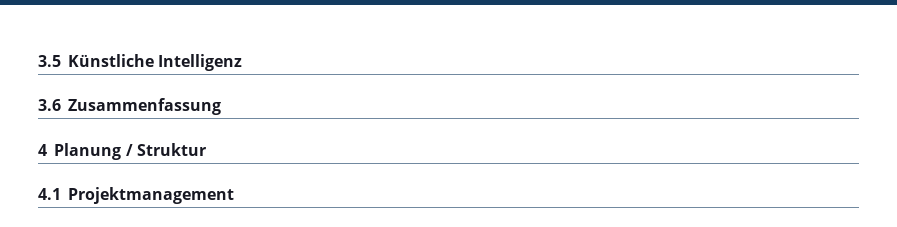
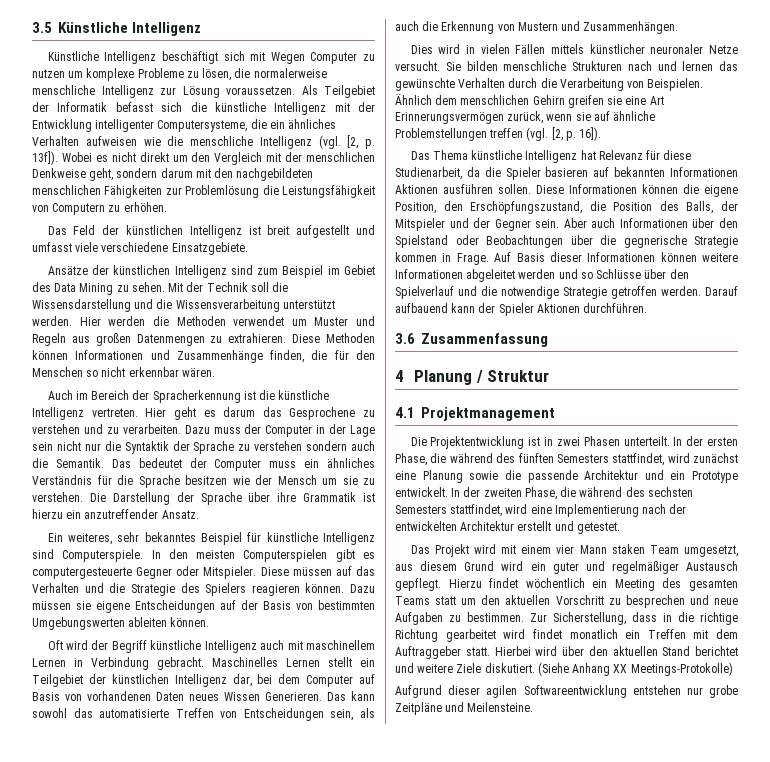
+ Künstliche Intelligenz beschäftigt sich mit Wegen Computer zu nutzen um komplexe Probleme zu lösen, die normalerweise menschliche Intelligenz zur Lösung voraussetzen. Als Teilgebiet der Informatik befasst sich die künstliche Intelligenz mit der Entwicklung intelligenter Computersysteme, die ein ähnliches Verhalten aufweisen wie die menschliche Intelligenz (vgl. [2, p. 13f]). Wobei es nicht direkt um den Vergleich mit der menschlichen Denkweise geht, sondern darum mit den nachgebildeten menschlichen Fähigkeiten zur Problemlösung die Leistungsfähigkeit von Computern zu erhöhen.
+ Das Feld der künstlichen Intelligenz ist breit aufgestellt und umfasst viele verschiedene Einsatzgebiete.
+ Ansätze der künstlichen Intelligenz sind zum Beispiel im Gebiet des Data Mining zu sehen. Mit der Technik soll die Wissensdarstellung und die Wissensverarbeitung unterstützt werden. Hier werden die Methoden verwendet um Muster und Regeln aus großen Datenmengen zu extrahieren. Diese Methoden können Informationen und Zusammenhänge finden, die für den Menschen so nicht erkennbar wären.
+ Auch im Bereich der Spracherkennung ist die künstliche Intelligenz vertreten. Hier geht es darum das Gesprochene zu verstehen und zu verarbeiten. Dazu muss der Computer in der Lage sein nicht nur die Syntaktik der Sprache zu verstehen sondern auch die Semantik. Das bedeutet der Computer muss ein ähnliches Verständnis für die Sprache besitzen wie der Mensch um sie zu verstehen. Die Darstellung der Sprache über ihre Grammatik ist hierzu ein anzutreffender Ansatz.
+ Ein weiteres, sehr bekanntes Beispiel für künstliche Intelligenz sind Computerspiele. In den meisten Computerspielen gibt es computergesteuerte Gegner oder Mitspieler. Diese müssen auf das Verhalten und die Strategie des Spielers reagieren können. Dazu müssen sie eigene Entscheidungen auf der Basis von bestimmten Umgebungswerten ableiten können.
+ Oft wird der Begriff künstliche Intelligenz auch mit maschinellem Lernen in Verbindung gebracht. Maschinelles Lernen stellt ein Teilgebiet der künstlichen Intelligenz dar, bei dem Computer auf Basis von vorhandenen Daten neues Wissen Generieren. Das kann sowohl das automatisierte Treffen von Entscheidungen sein, als auch die Erkennung von Mustern und Zusammenhängen.
+ Dies wird in vielen Fällen mittels künstlicher neuronaler Netze versucht. Sie bilden menschliche Strukturen nach und lernen das gewünschte Verhalten durch die Verarbeitung von Beispielen. Ähnlich dem menschlichen Gehirn greifen sie eine Art Erinnerungsvermögen zurück, wenn sie auf ähnliche Problemstellungen treffen (vgl. [2, p. 16]).
+ Das Thema künstliche Intelligenz hat Relevanz für diese Studienarbeit, da die Spieler basieren auf bekannten Informationen Aktionen ausführen sollen. Diese Informationen können die eigene Position, den Erschöpfungszustand, die Position des Balls, der Mitspieler und der Gegner sein. Aber auch Informationen über den Spielstand oder Beobachtungen über die gegnerische Strategie kommen in Frage. Auf Basis dieser Informationen können weitere Informationen abgeleitet werden und so Schlüsse über den Spielverlauf und die notwendige Strategie getroffen werden. Darauf aufbauend kann der Spieler Aktionen durchführen.
+ Die Projektentwicklung ist in zwei Phasen unterteilt. In der ersten Phase, die während des fünften Semesters stattfindet, wird zunächst eine Planung sowie die passende Architektur und ein Prototype entwickelt. In der zweiten Phase, die während des sechsten Semesters stattfindet, wird eine Implementierung nach der entwickelten Architektur erstellt und getestet.
+ Das Projekt wird mit einem vier Mann staken Team umgesetzt, aus diesem Grund wird ein guter und regelmäßiger Austausch gepflegt. Hierzu findet wöchentlich ein Meeting des gesamten Teams statt um den aktuellen Vorschritt zu besprechen und neue Aufgaben zu bestimmen. Zur Sicherstellung, dass in die richtige Richtung gearbeitet wird findet monatlich ein Treffen mit dem Auftraggeber statt. Hierbei wird über den aktuellen Stand berichtet und weitere Ziele diskutiert. (Siehe Anhang XX Meetings-Protokolle)
+ Aufgrund dieser agilen Softwareentwicklung entstehen nur grobe Zeitpläne und Meilensteine.

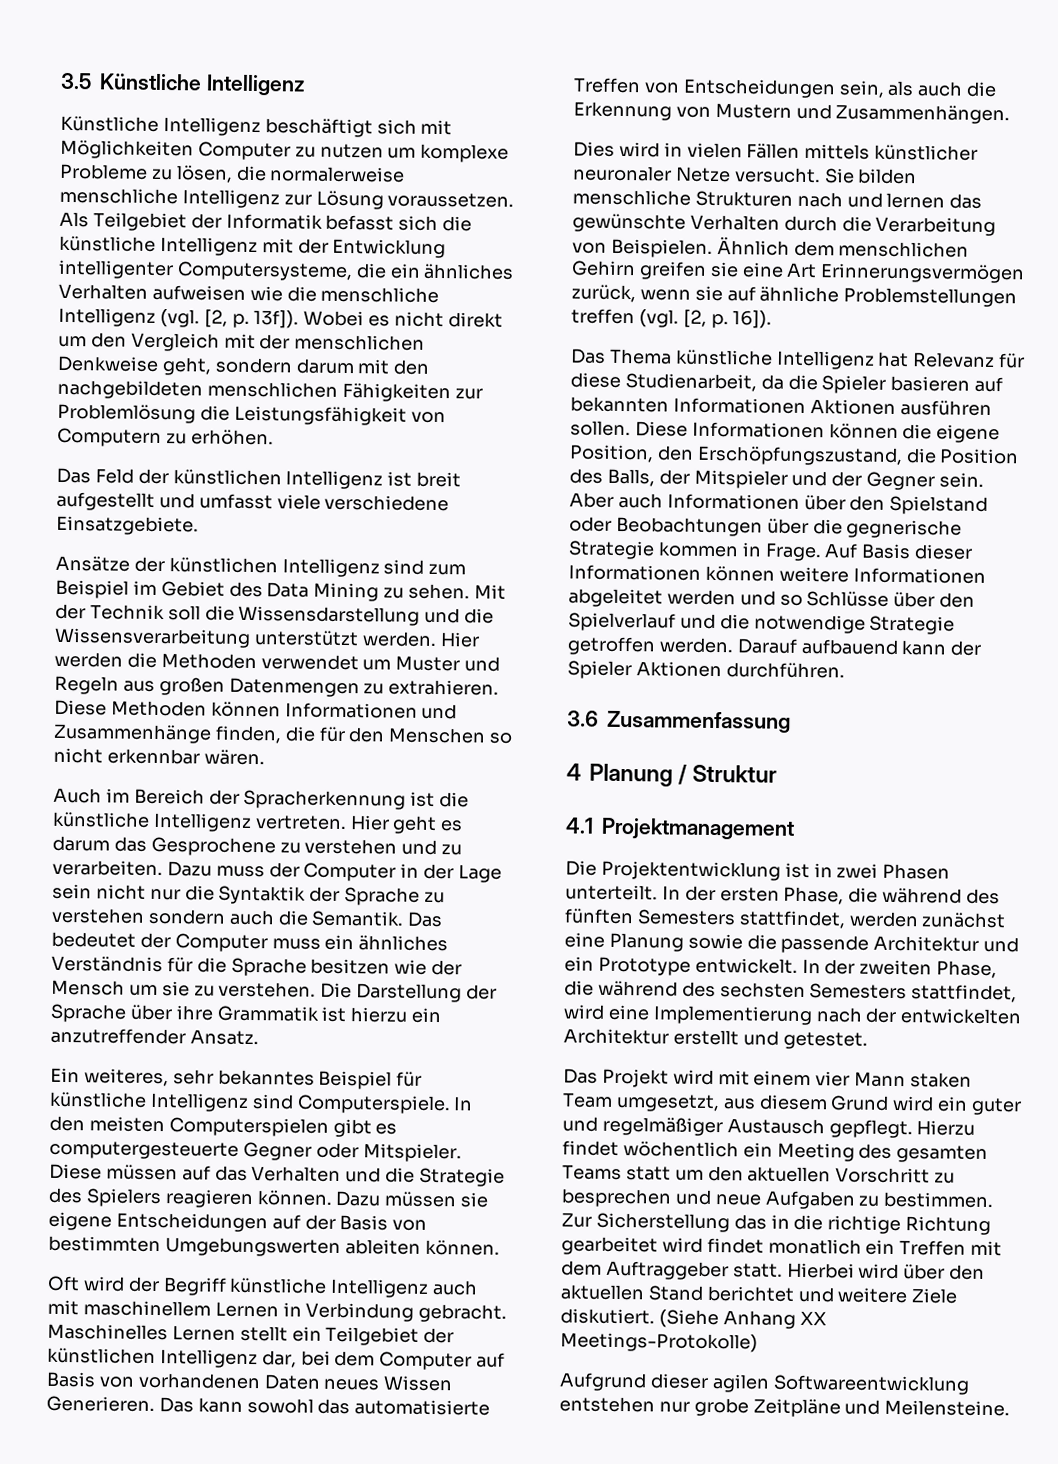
- Künstliche Intelligenz beschäftigt sich mit Wegen Computer zu nutzen um komplexe Probleme zu lösen, die normalerweise menschliche Intelligenz zur Lösung voraussetzen.
+ Künstliche Intelligenz beschäftigt sich mit Möglichkeiten Computer zu nutzen um komplexe Probleme zu lösen, die normalerweise menschliche Intelligenz zur Lösung voraussetzen.
- In der ersten Phase, die während des fünften Semesters stattfindet, wird zunächst eine Planung sowie die passende Architektur und ein Prototype entwickelt.
+ In der ersten Phase, die während des fünften Semesters stattfindet, werden zunächst eine Planung sowie die passende Architektur und ein Prototype entwickelt.
- Zur Sicherstellung, dass in die richtige Richtung gearbeitet wird findet monatlich ein Treffen mit dem Auftraggeber statt.
+ Zur Sicherstellung das in die richtige Richtung gearbeitet wird findet monatlich ein Treffen mit dem Auftraggeber statt.

